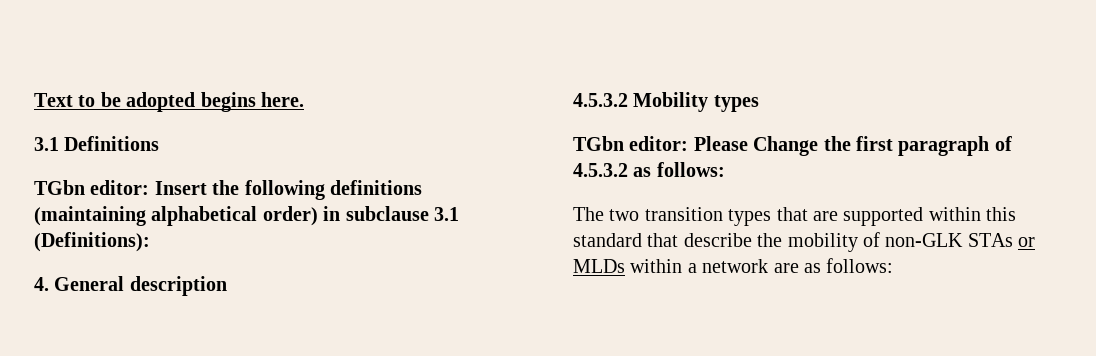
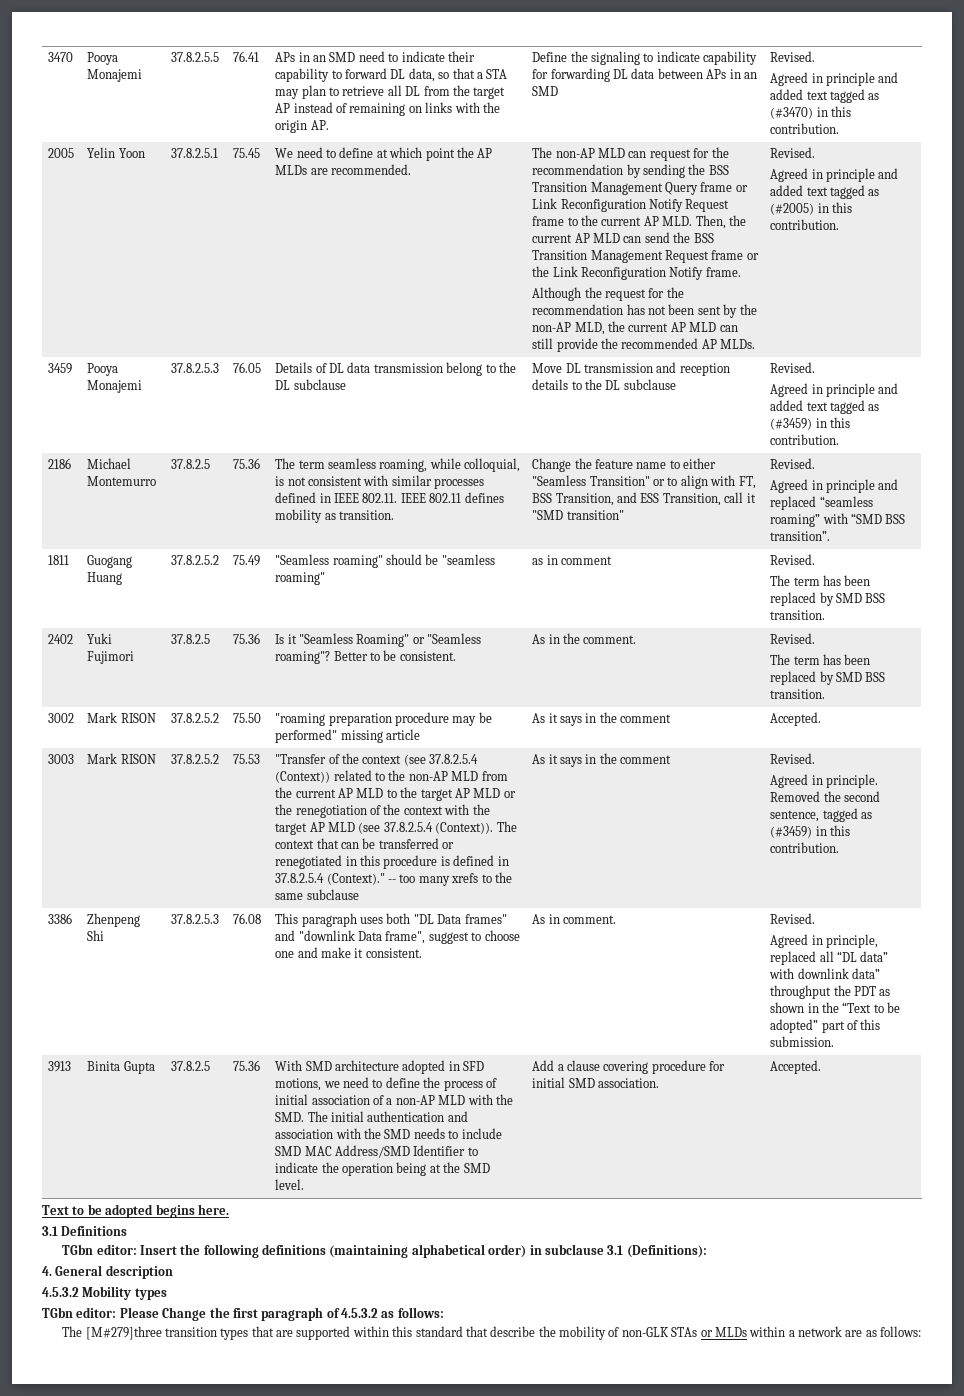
+ 3470 | Pooya Monajemi | 37.8.2.5.5 | 76.41 | APs in an SMD need to indicate their capability to forward DL data, so that a STA may plan to retrieve all DL from the target AP instead of remaining on links with the origin AP. | Define the signaling to indicate capability for forwarding DL data between APs in an SMD | Revised.
+ Agreed in principle and added text tagged as (#3470) in this contribution.
+ 2005 | Yelin Yoon | 37.8.2.5.1 | 75.45 | We need to define at which point the AP MLDs are recommended. | The non-AP MLD can request for the recommendation by sending the BSS Transition Management Query frame or Link Reconfiguration Notify Request frame to the current AP MLD. Then, the current AP MLD can send the BSS Transition Management Request frame or the Link Reconfiguration Notify frame.
+ Although the request for the recommendation has not been sent by the non-AP MLD, the current AP MLD can still provide the recommended AP MLDs. | Revised.
+ Agreed in principle and added text tagged as (#2005) in this contribution.
+ 3459 | Pooya Monajemi | 37.8.2.5.3 | 76.05 | Details of DL data transmission belong to the DL subclause | Move DL transmission and reception details to the DL subclause | Revised.
+ Agreed in principle and added text tagged as (#3459) in this contribution.
+ 2186 | Michael Montemurro | 37.8.2.5 | 75.36 | The term seamless roaming, while colloquial, is not consistent with similar processes defined in IEEE 802.11. IEEE 802.11 defines mobility as transition. | Change the feature name to either "Seamless Transition" or to align with FT, BSS Transition, and ESS Transition, call it "SMD transition" | Revised.
+ Agreed in principle and replaced “seamless roaming” with “SMD BSS transition”.
+ 1811 | Guogang Huang | 37.8.2.5.2 | 75.49 | "Seamless roaming" should be "seamless roaming" | as in comment | Revised.
+ The term has been replaced by SMD BSS transition.
+ 2402 | Yuki Fujimori | 37.8.2.5 | 75.36 | Is it "Seamless Roaming" or "Seamless roaming"? Better to be consistent. | As in the comment. | Revised.
+ The term has been replaced by SMD BSS transition.
+ 3002 | Mark RISON | 37.8.2.5.2 | 75.50 | "roaming preparation procedure may be performed" missing article | As it says in the comment | Accepted.
+ 3003 | Mark RISON | 37.8.2.5.2 | 75.53 | "Transfer of the context (see 37.8.2.5.4 (Context)) related to the non-AP MLD from the current AP MLD to the target AP MLD or the renegotiation of the context with the target AP MLD (see 37.8.2.5.4 (Context)). The context that can be transferred or renegotiated in this procedure is defined in 37.8.2.5.4 (Context)." -- too many xrefs to the same subclause | As it says in the comment | Revised.
+ Agreed in principle. Removed the second sentence, tagged as (#3459) in this contribution.
+ 3386 | Zhenpeng Shi | 37.8.2.5.3 | 76.08 | This paragraph uses both "DL Data frames" and "downlink Data frame", suggest to choose one and make it consistent. | As in comment. | Revised.
+ Agreed in principle, replaced all “DL data” with downlink data” throughput the PDT as shown in the “Text to be adopted” part of this submission.
+ 3913 | Binita Gupta | 37.8.2.5 | 75.36 | With SMD architecture adopted in SFD motions, we need to define the process of initial association of a non-AP MLD with the SMD. The initial authentication and association with the SMD needs to include SMD MAC Address/SMD Identifier to indicate the operation being at the SMD level. | Add a clause covering procedure for initial SMD association. | Accepted.
- The two transition types that are supported within this standard that describe the mobility of non-GLK STAs or MLDs within a network are as follows:
+ The [M#279]three transition types that are supported within this standard that describe the mobility of non-GLK STAs or MLDs within a network are as follows:

